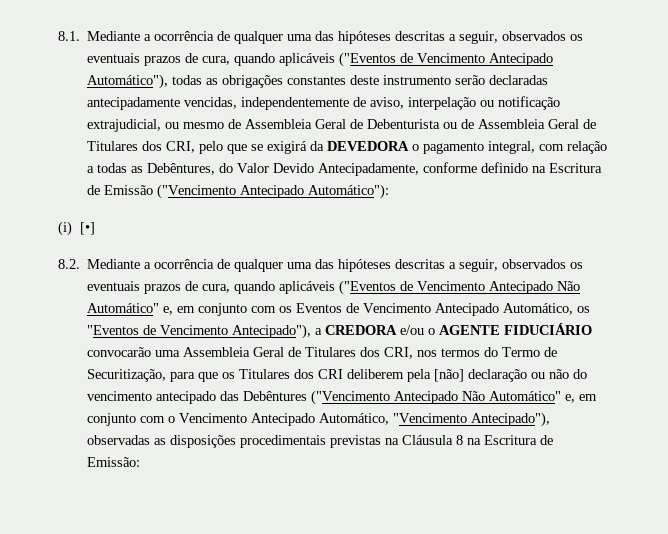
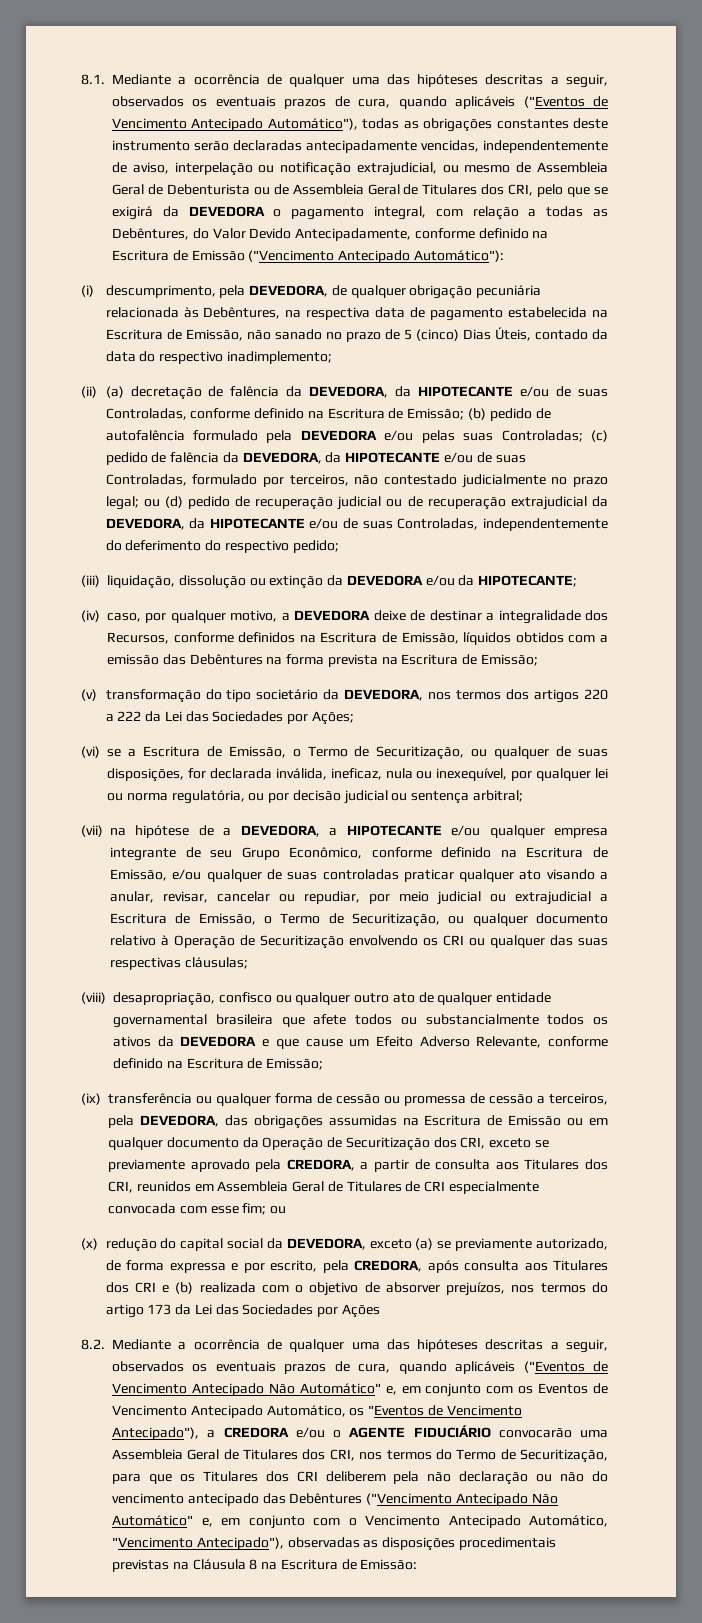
- (i) [•]
+ (i) descumprimento, pela DEVEDORA, de qualquer obrigação pecuniária relacionada às Debêntures, na respectiva data de pagamento estabelecida na Escritura de Emissão, não sanado no prazo de 5 (cinco) Dias Úteis, contado da data do respectivo inadimplemento;
+ (ii) (a) decretação de falência da DEVEDORA, da HIPOTECANTE e/ou de suas Controladas, conforme definido na Escritura de Emissão; (b) pedido de autofalência formulado pela DEVEDORA e/ou pelas suas Controladas; (c) pedido de falência da DEVEDORA, da HIPOTECANTE e/ou de suas Controladas, formulado por terceiros, não contestado judicialmente no prazo legal; ou (d) pedido de recuperação judicial ou de recuperação extrajudicial da DEVEDORA, da HIPOTECANTE e/ou de suas Controladas, independentemente do deferimento do respectivo pedido;
+ (iii) liquidação, dissolução ou extinção da DEVEDORA e/ou da HIPOTECANTE;
+ (iv) caso, por qualquer motivo, a DEVEDORA deixe de destinar a integralidade dos Recursos, conforme definidos na Escritura de Emissão, líquidos obtidos com a emissão das Debêntures na forma prevista na Escritura de Emissão;
+ (v) transformação do tipo societário da DEVEDORA, nos termos dos artigos 220 a 222 da Lei das Sociedades por Ações;
+ (vi) se a Escritura de Emissão, o Termo de Securitização, ou qualquer de suas disposições, for declarada inválida, ineficaz, nula ou inexequível, por qualquer lei ou norma regulatória, ou por decisão judicial ou sentença arbitral;
+ (vii) na hipótese de a DEVEDORA, a HIPOTECANTE e/ou qualquer empresa integrante de seu Grupo Econômico, conforme definido na Escritura de Emissão, e/ou qualquer de suas controladas praticar qualquer ato visando a anular, revisar, cancelar ou repudiar, por meio judicial ou extrajudicial a Escritura de Emissão, o Termo de Securitização, ou qualquer documento relativo à Operação de Securitização envolvendo os CRI ou qualquer das suas respectivas cláusulas;
+ (viii) desapropriação, confisco ou qualquer outro ato de qualquer entidade governamental brasileira que afete todos ou substancialmente todos os ativos da DEVEDORA e que cause um Efeito Adverso Relevante, conforme definido na Escritura de Emissão;
+ (ix) transferência ou qualquer forma de cessão ou promessa de cessão a terceiros, pela DEVEDORA, das obrigações assumidas na Escritura de Emissão ou em qualquer documento da Operação de Securitização dos CRI, exceto se previamente aprovado pela CREDORA, a partir de consulta aos Titulares dos CRI, reunidos em Assembleia Geral de Titulares de CRI especialmente convocada com esse fim; ou
+ (x) redução do capital social da DEVEDORA, exceto (a) se previamente autorizado, de forma expressa e por escrito, pela CREDORA, após consulta aos Titulares dos CRI e (b) realizada com o objetivo de absorver prejuízos, nos termos do artigo 173 da Lei das Sociedades por Ações
- 8.2. Mediante a ocorrência de qualquer uma das hipóteses descritas a seguir, observados os eventuais prazos de cura, quando aplicáveis ("Eventos de Vencimento Antecipado Não Automático" e, em conjunto com os Eventos de Vencimento Antecipado Automático, os "Eventos de Vencimento Antecipado"), a CREDORA e/ou o AGENTE FIDUCIÁRIO convocarão uma Assembleia Geral de Titulares dos CRI, nos termos do Termo de Securitização, para que os Titulares dos CRI deliberem pela [não] declaração ou não do vencimento antecipado das Debêntures ("Vencimento Antecipado Não Automático" e, em conjunto com o Vencimento Antecipado Automático, "Vencimento Antecipado"), observadas as disposições procedimentais previstas na Cláusula 8 na Escritura de Emissão:
+ 8.2. Mediante a ocorrência de qualquer uma das hipóteses descritas a seguir, observados os eventuais prazos de cura, quando aplicáveis ("Eventos de Vencimento Antecipado Não Automático" e, em conjunto com os Eventos de Vencimento Antecipado Automático, os "Eventos de Vencimento Antecipado"), a CREDORA e/ou o AGENTE FIDUCIÁRIO convocarão uma Assembleia Geral de Titulares dos CRI, nos termos do Termo de Securitização, para que os Titulares dos CRI deliberem pela não declaração ou não do vencimento antecipado das Debêntures ("Vencimento Antecipado Não Automático" e, em conjunto com o Vencimento Antecipado Automático, "Vencimento Antecipado"), observadas as disposições procedimentais previstas na Cláusula 8 na Escritura de Emissão:

